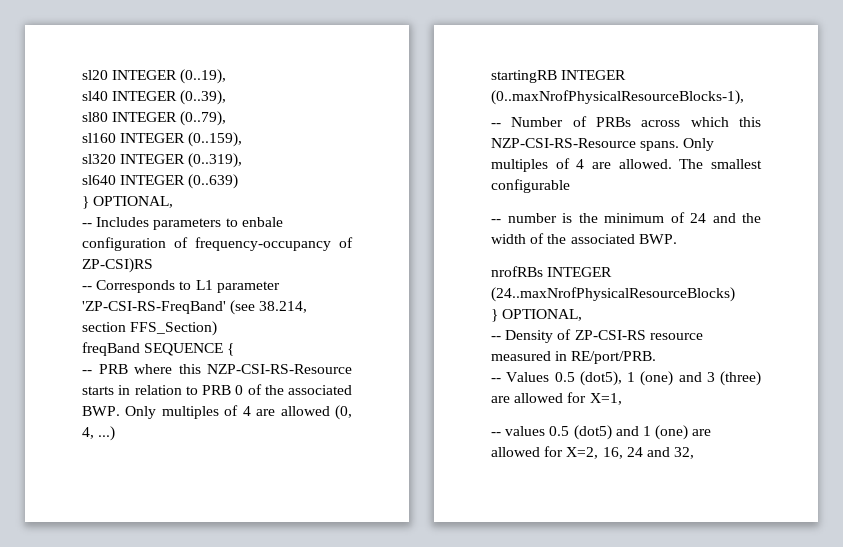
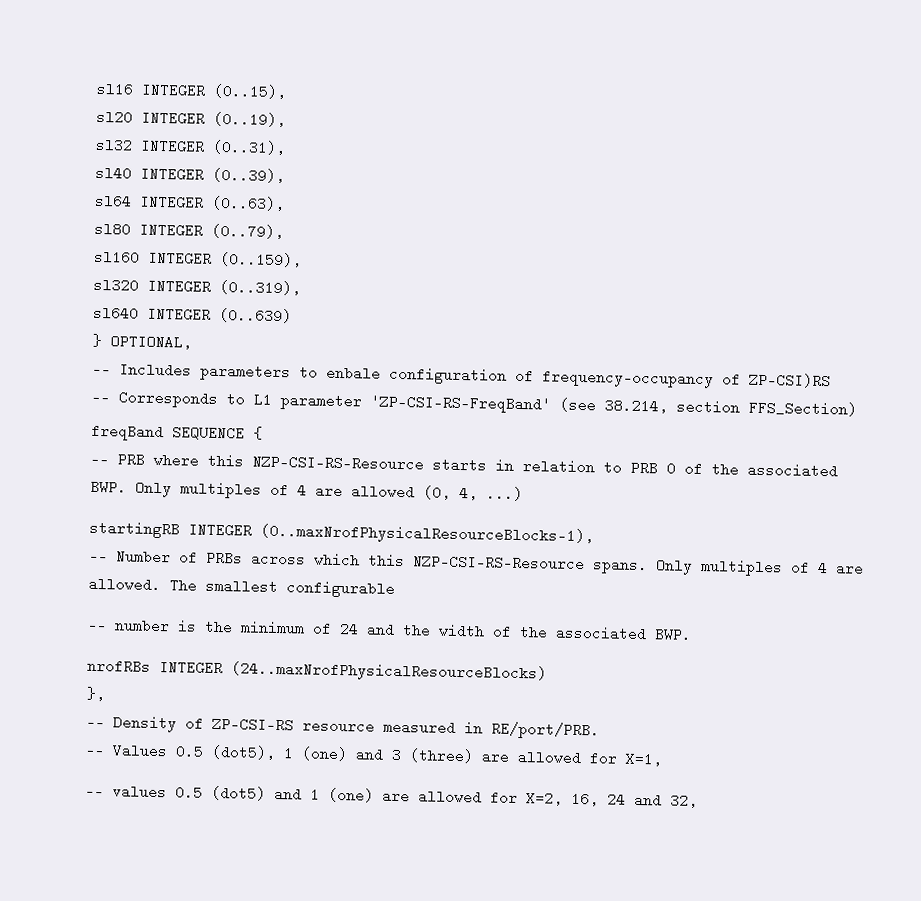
+ sl16 INTEGER (0..15),
+ sl32 INTEGER (0..31),
+ sl64 INTEGER (0..63),
  nrofRBs INTEGER (24..maxNrofPhysicalResourceBlocks)
- } OPTIONAL,
+ },

